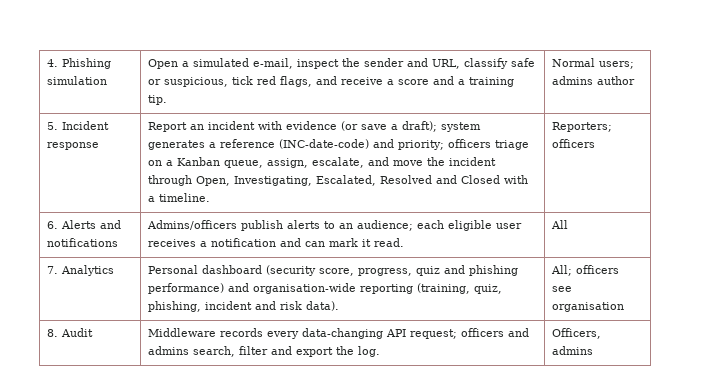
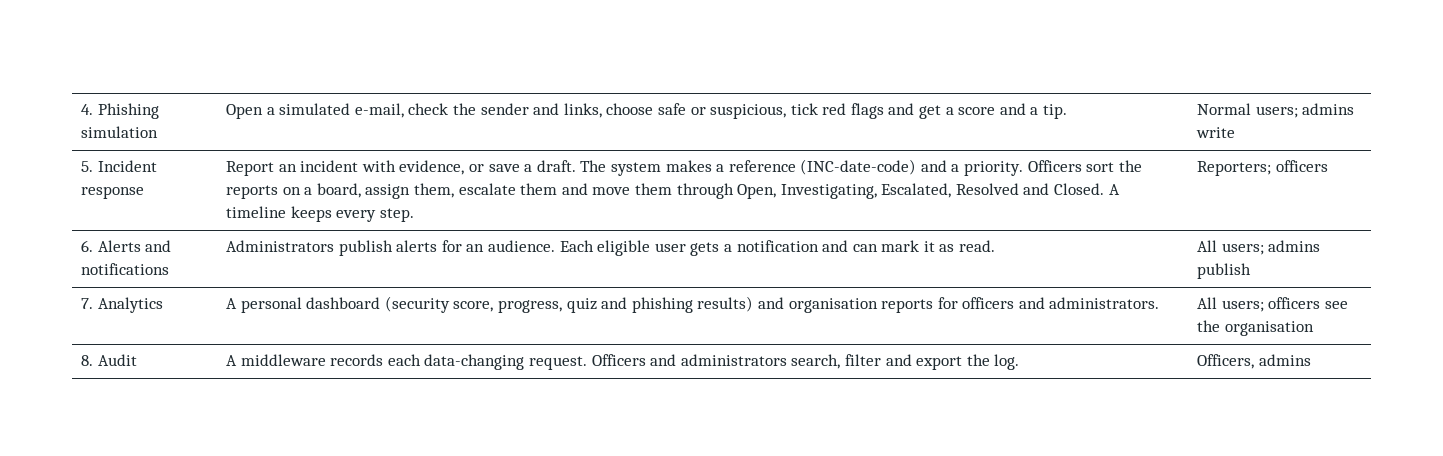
- 4. Phishing simulation | Open a simulated e-mail, inspect the sender and URL, classify safe or suspicious, tick red flags, and receive a score and a training tip. | Normal users; admins author
+ 4. Phishing simulation | Open a simulated e-mail, check the sender and links, choose safe or suspicious, tick red flags and get a score and a tip. | Normal users; admins write
- Report an incident with evidence (or save a draft); system generates a reference (INC-date-code) and priority; officers triage on a Kanban queue, assign, escalate, and move the incident through Open, Investigating, Escalated, Resolved and Closed with a timeline.
+ Report an incident with evidence, or save a draft. The system makes a reference (INC-date-code) and a priority. Officers sort the reports on a board, assign them, escalate them and move them through Open, Investigating, Escalated, Resolved and Closed. A timeline keeps every step.
- 6. Alerts and notifications | Admins/officers publish alerts to an audience; each eligible user receives a notification and can mark it read. | All
+ 6. Alerts and notifications | Administrators publish alerts for an audience. Each eligible user gets a notification and can mark it as read. | All users; admins publish
- 7. Analytics | Personal dashboard (security score, progress, quiz and phishing performance) and organisation-wide reporting (training, quiz, phishing, incident and risk data). | All; officers see organisation
+ 7. Analytics | A personal dashboard (security score, progress, quiz and phishing results) and organisation reports for officers and administrators. | All users; officers see the organisation
- 8. Audit | Middleware records every data-changing API request; officers and admins search, filter and export the log. | Officers, admins
+ 8. Audit | A middleware records each data-changing request. Officers and administrators search, filter and export the log. | Officers, admins

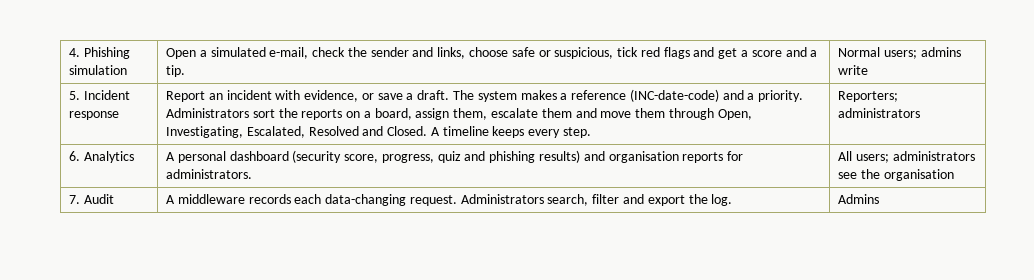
- Officers sort the reports on a board, assign them, escalate them and move them through Open, Investigating, Escalated, Resolved and Closed.
+ Administrators sort the reports on a board, assign them, escalate them and move them through Open, Investigating, Escalated, Resolved and Closed.
- Reporters; officers
+ Reporters; administrators
- 6. Alerts and notifications | Administrators publish alerts for an audience. Each eligible user gets a notification and can mark it as read. | All users; admins publish
- 7. Analytics | A personal dashboard (security score, progress, quiz and phishing results) and organisation reports for officers and administrators. | All users; officers see the organisation
+ 6. Analytics | A personal dashboard (security score, progress, quiz and phishing results) and organisation reports for administrators. | All users; administrators see the organisation
- 8. Audit | A middleware records each data-changing request. Officers and administrators search, filter and export the log. | Officers, admins
+ 7. Audit | A middleware records each data-changing request. Administrators search, filter and export the log. | Admins

